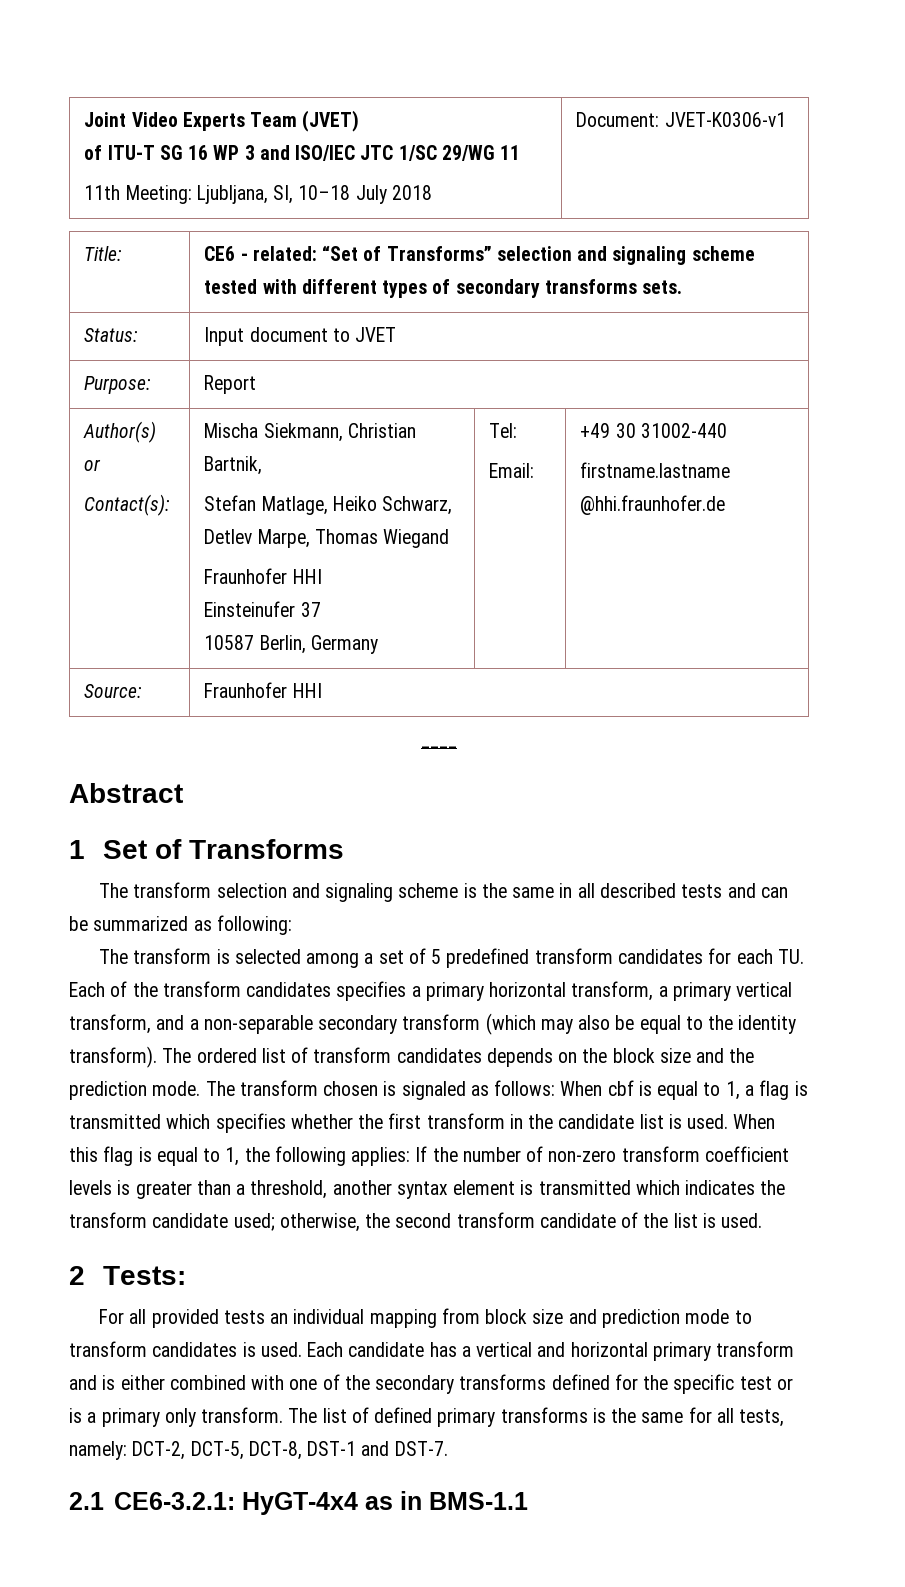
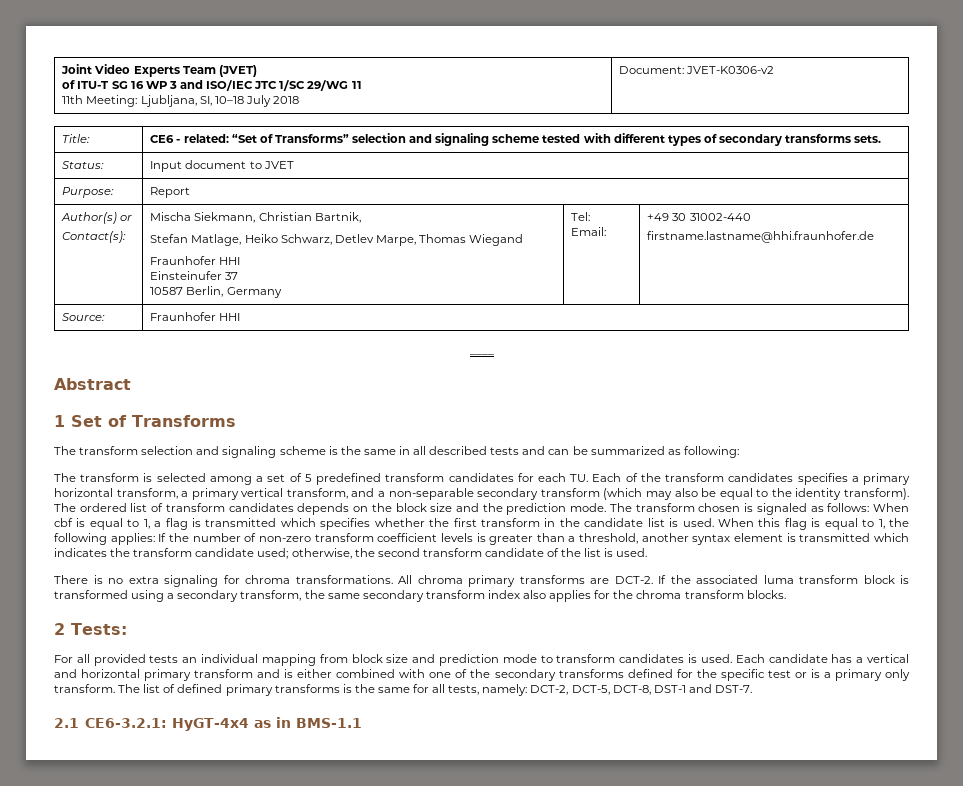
  Joint Video Experts Team (JVET)
  of ITU-T SG 16 WP 3 and ISO/IEC JTC 1/SC 29/WG 11
- 11th Meeting: Ljubljana, SI, 10–18 July 2018 | Document: JVET-K0306-v1
+ 11th Meeting: Ljubljana, SI, 10–18 July 2018 | Document: JVET-K0306-v2
  Author(s) or
  Contact(s): | Mischa Siekmann, Christian Bartnik,
  Stefan Matlage, Heiko Schwarz, Detlev Marpe, Thomas Wiegand
  Fraunhofer HHI
  Einsteinufer 37
  10587 Berlin, Germany | Tel:
  Email: | +49 30 31002-440
- firstname.lastname @hhi.fraunhofer.de
+ firstname.lastname@hhi.fraunhofer.de
+ There is no extra signaling for chroma transformations. All chroma primary transforms are DCT-2. If the associated luma transform block is transformed using a secondary transform, the same secondary transform index also applies for the chroma transform blocks.

